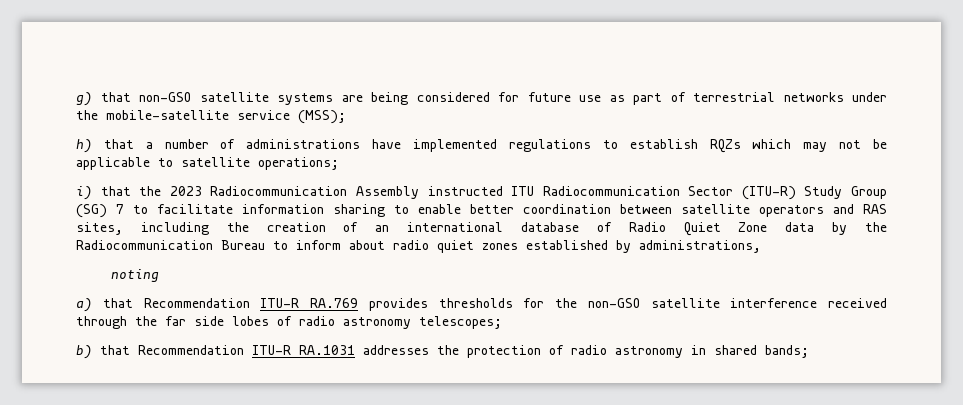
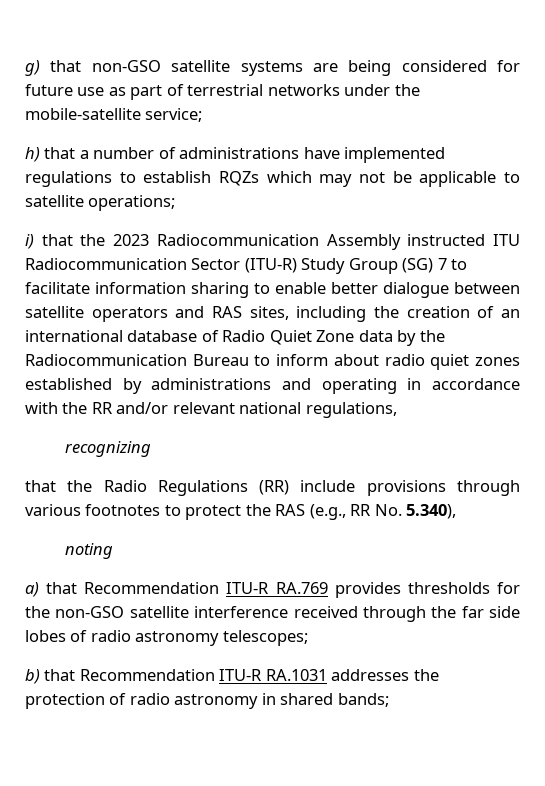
- g) that non-GSO satellite systems are being considered for future use as part of terrestrial networks under the mobile-satellite service (MSS);
+ g) that non-GSO satellite systems are being considered for future use as part of terrestrial networks under the mobile-satellite service;
- i) that the 2023 Radiocommunication Assembly instructed ITU Radiocommunication Sector (ITU-R) Study Group (SG) 7 to facilitate information sharing to enable better coordination between satellite operators and RAS sites, including the creation of an international database of Radio Quiet Zone data by the Radiocommunication Bureau to inform about radio quiet zones established by administrations,
+ i) that the 2023 Radiocommunication Assembly instructed ITU Radiocommunication Sector (ITU-R) Study Group (SG) 7 to facilitate information sharing to enable better dialogue between satellite operators and RAS sites, including the creation of an international database of Radio Quiet Zone data by the Radiocommunication Bureau to inform about radio quiet zones established by administrations and operating in accordance with the RR and/or relevant national regulations,
+ recognizing
+ that the Radio Regulations (RR) include provisions through various footnotes to protect the RAS (e.g., RR No. 5.340),

